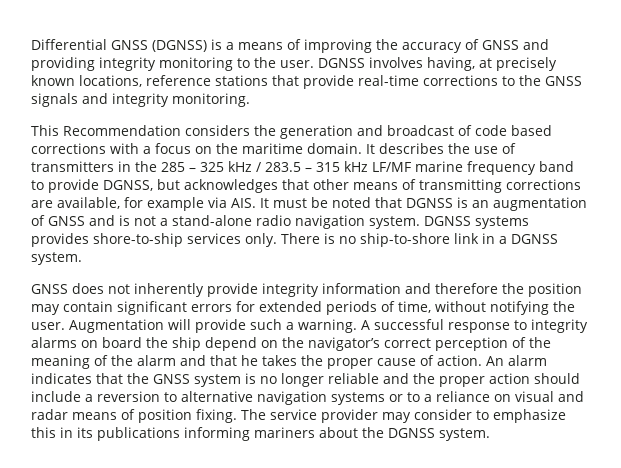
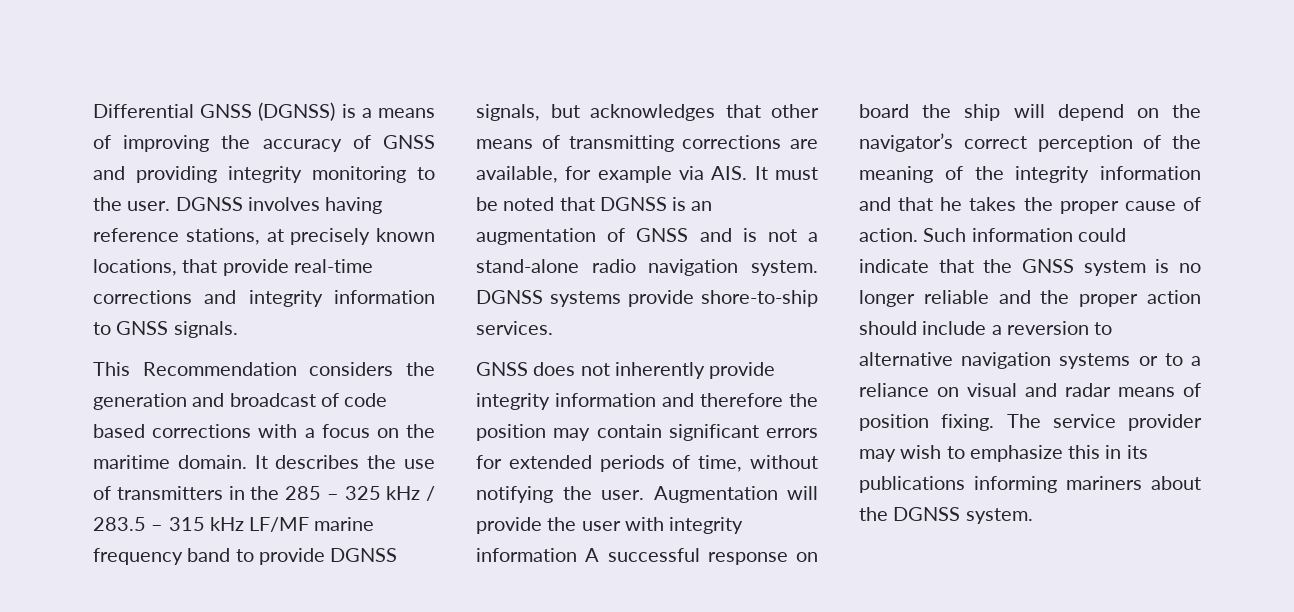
- DGNSS involves having, at precisely known locations, reference stations that provide real-time corrections to the GNSS signals and integrity monitoring.
+ DGNSS involves having reference stations, at precisely known locations, that provide real-time corrections and integrity information to GNSS signals.
- It describes the use of transmitters in the 285 – 325 kHz / 283.5 – 315 kHz LF/MF marine frequency band to provide DGNSS, but acknowledges that other means of transmitting corrections are available, for example via AIS. It must be noted that DGNSS is an augmentation of GNSS and is not a stand-alone radio navigation system.
+ It describes the use of transmitters in the 285 – 325 kHz / 283.5 – 315 kHz LF/MF marine frequency band to provide DGNSS signals, but acknowledges that other means of transmitting corrections are available, for example via AIS. It must be noted that DGNSS is an augmentation of GNSS and is not a stand-alone radio navigation system.
- DGNSS systems provides shore-to-ship services only. There is no ship-to-shore link in a DGNSS system.
+ DGNSS systems provide shore-to-ship services.
- Augmentation will provide such a warning. A successful response to integrity alarms on board the ship depend on the navigator’s correct perception of the meaning of the alarm and that he takes the proper cause of action.
+ Augmentation will provide the user with integrity information A successful response on board the ship will depend on the navigator’s correct perception of the meaning of the integrity information and that he takes the proper cause of action.
- An alarm indicates that the GNSS system is no longer reliable and the proper action should include a reversion to alternative navigation systems or to a reliance on visual and radar means of position fixing.
+ Such information could indicate that the GNSS system is no longer reliable and the proper action should include a reversion to alternative navigation systems or to a reliance on visual and radar means of position fixing.
- The service provider may consider to emphasize this in its publications informing mariners about the DGNSS system.
+ The service provider may wish to emphasize this in its publications informing mariners about the DGNSS system.

